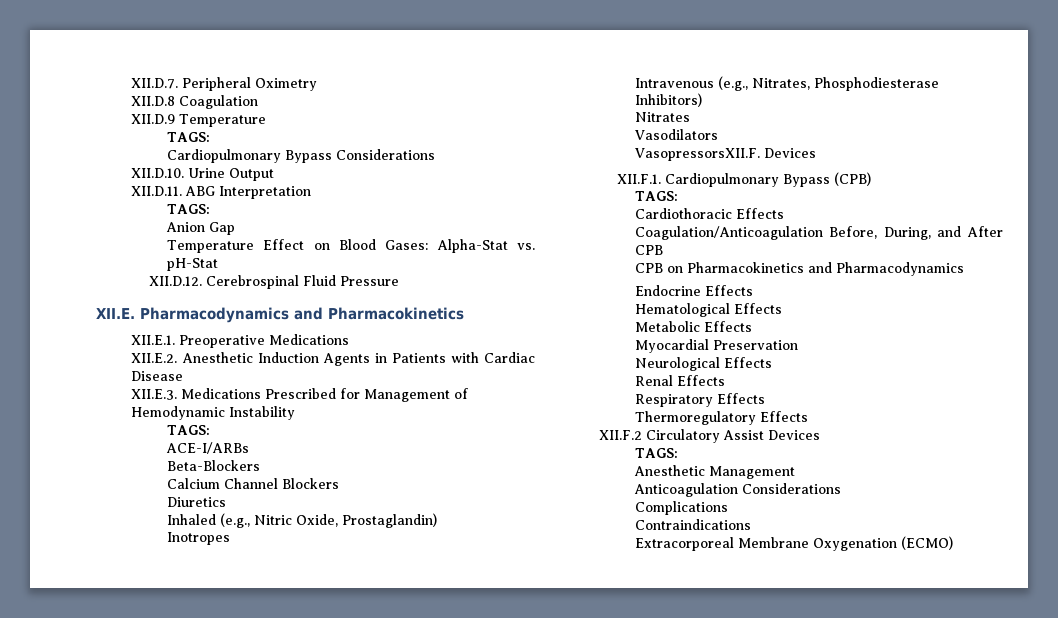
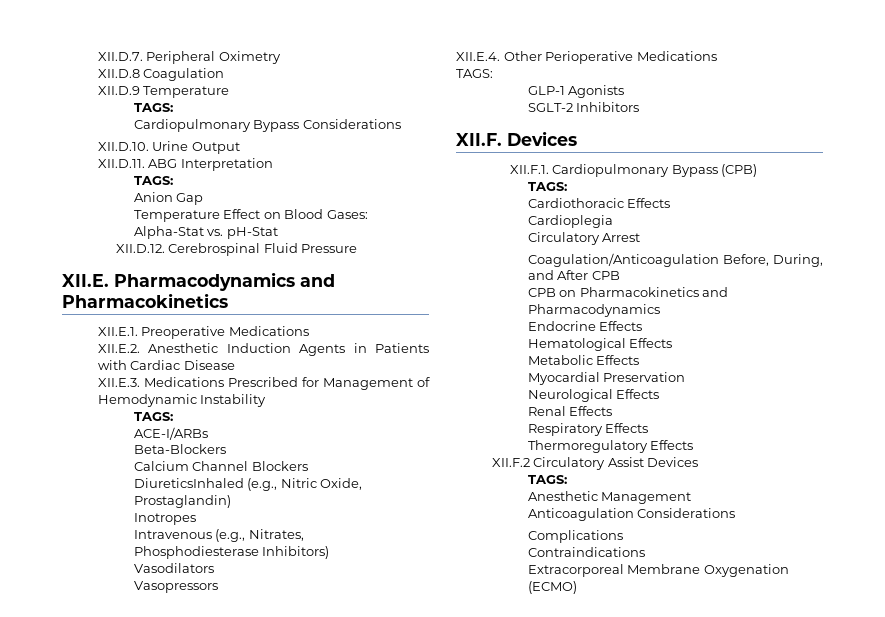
- Diuretics
- Inhaled (e.g., Nitric Oxide, Prostaglandin)
+ DiureticsInhaled (e.g., Nitric Oxide, Prostaglandin)
- Nitrates
- VasopressorsXII.F. Devices
+ Vasopressors
+ XII.E.4. Other Perioperative Medications
+ TAGS:
+ GLP-1 Agonists
+ SGLT-2 Inhibitors
+ XII.F. Devices
+ Cardioplegia
+ Circulatory Arrest

